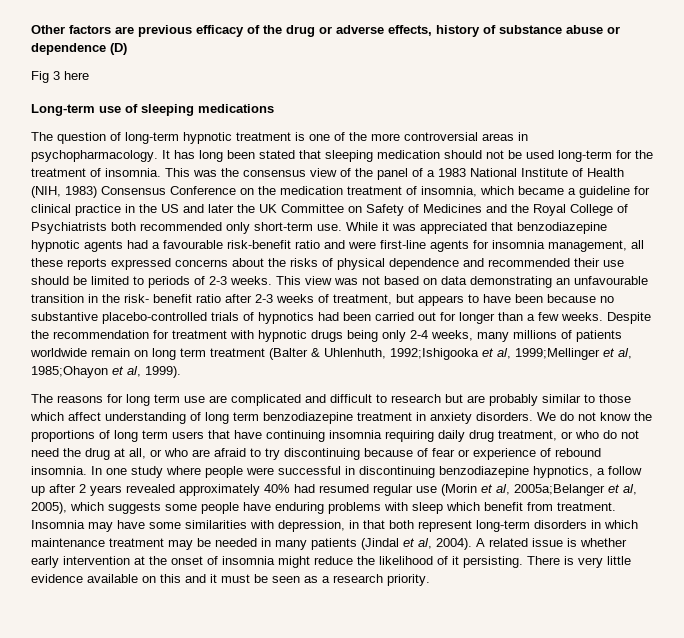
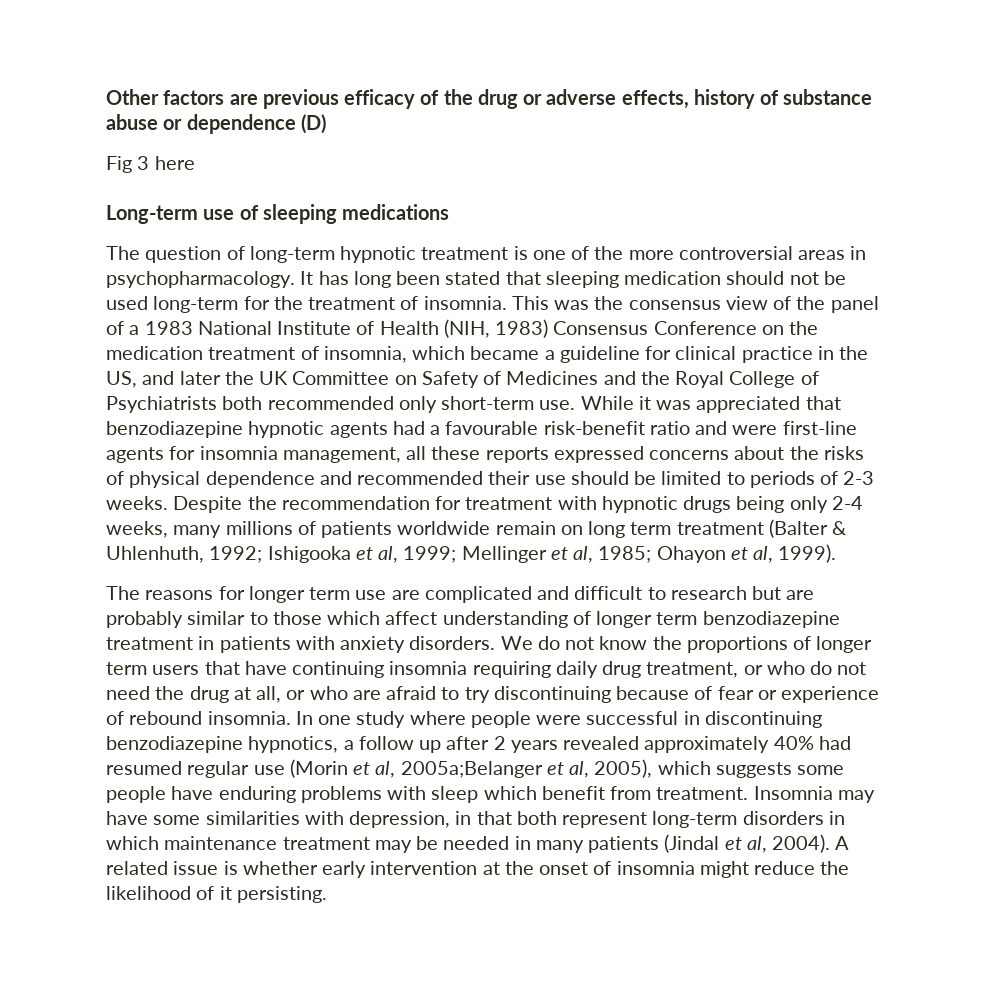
- This was the consensus view of the panel of a 1983 National Institute of Health (NIH, 1983) Consensus Conference on the medication treatment of insomnia, which became a guideline for clinical practice in the US and later the UK Committee on Safety of Medicines and the Royal College of Psychiatrists both recommended only short-term use.
+ This was the consensus view of the panel of a 1983 National Institute of Health (NIH, 1983) Consensus Conference on the medication treatment of insomnia, which became a guideline for clinical practice in the US, and later the UK Committee on Safety of Medicines and the Royal College of Psychiatrists both recommended only short-term use.
- This view was not based on data demonstrating an unfavourable transition in the risk- benefit ratio after 2-3 weeks of treatment, but appears to have been because no substantive placebo-controlled trials of hypnotics had been carried out for longer than a few weeks.
- Despite the recommendation for treatment with hypnotic drugs being only 2-4 weeks, many millions of patients worldwide remain on long term treatment (Balter & Uhlenhuth, 1992;Ishigooka et al, 1999;Mellinger et al, 1985;Ohayon et al, 1999).
+ Despite the recommendation for treatment with hypnotic drugs being only 2-4 weeks, many millions of patients worldwide remain on long term treatment (Balter & Uhlenhuth, 1992; Ishigooka et al, 1999; Mellinger et al, 1985; Ohayon et al, 1999).
- The reasons for long term use are complicated and difficult to research but are probably similar to those which affect understanding of long term benzodiazepine treatment in anxiety disorders.
+ The reasons for longer term use are complicated and difficult to research but are probably similar to those which affect understanding of longer term benzodiazepine treatment in patients with anxiety disorders.
- We do not know the proportions of long term users that have continuing insomnia requiring daily drug treatment, or who do not need the drug at all, or who are afraid to try discontinuing because of fear or experience of rebound insomnia.
+ We do not know the proportions of longer term users that have continuing insomnia requiring daily drug treatment, or who do not need the drug at all, or who are afraid to try discontinuing because of fear or experience of rebound insomnia.
- There is very little evidence available on this and it must be seen as a research priority.

